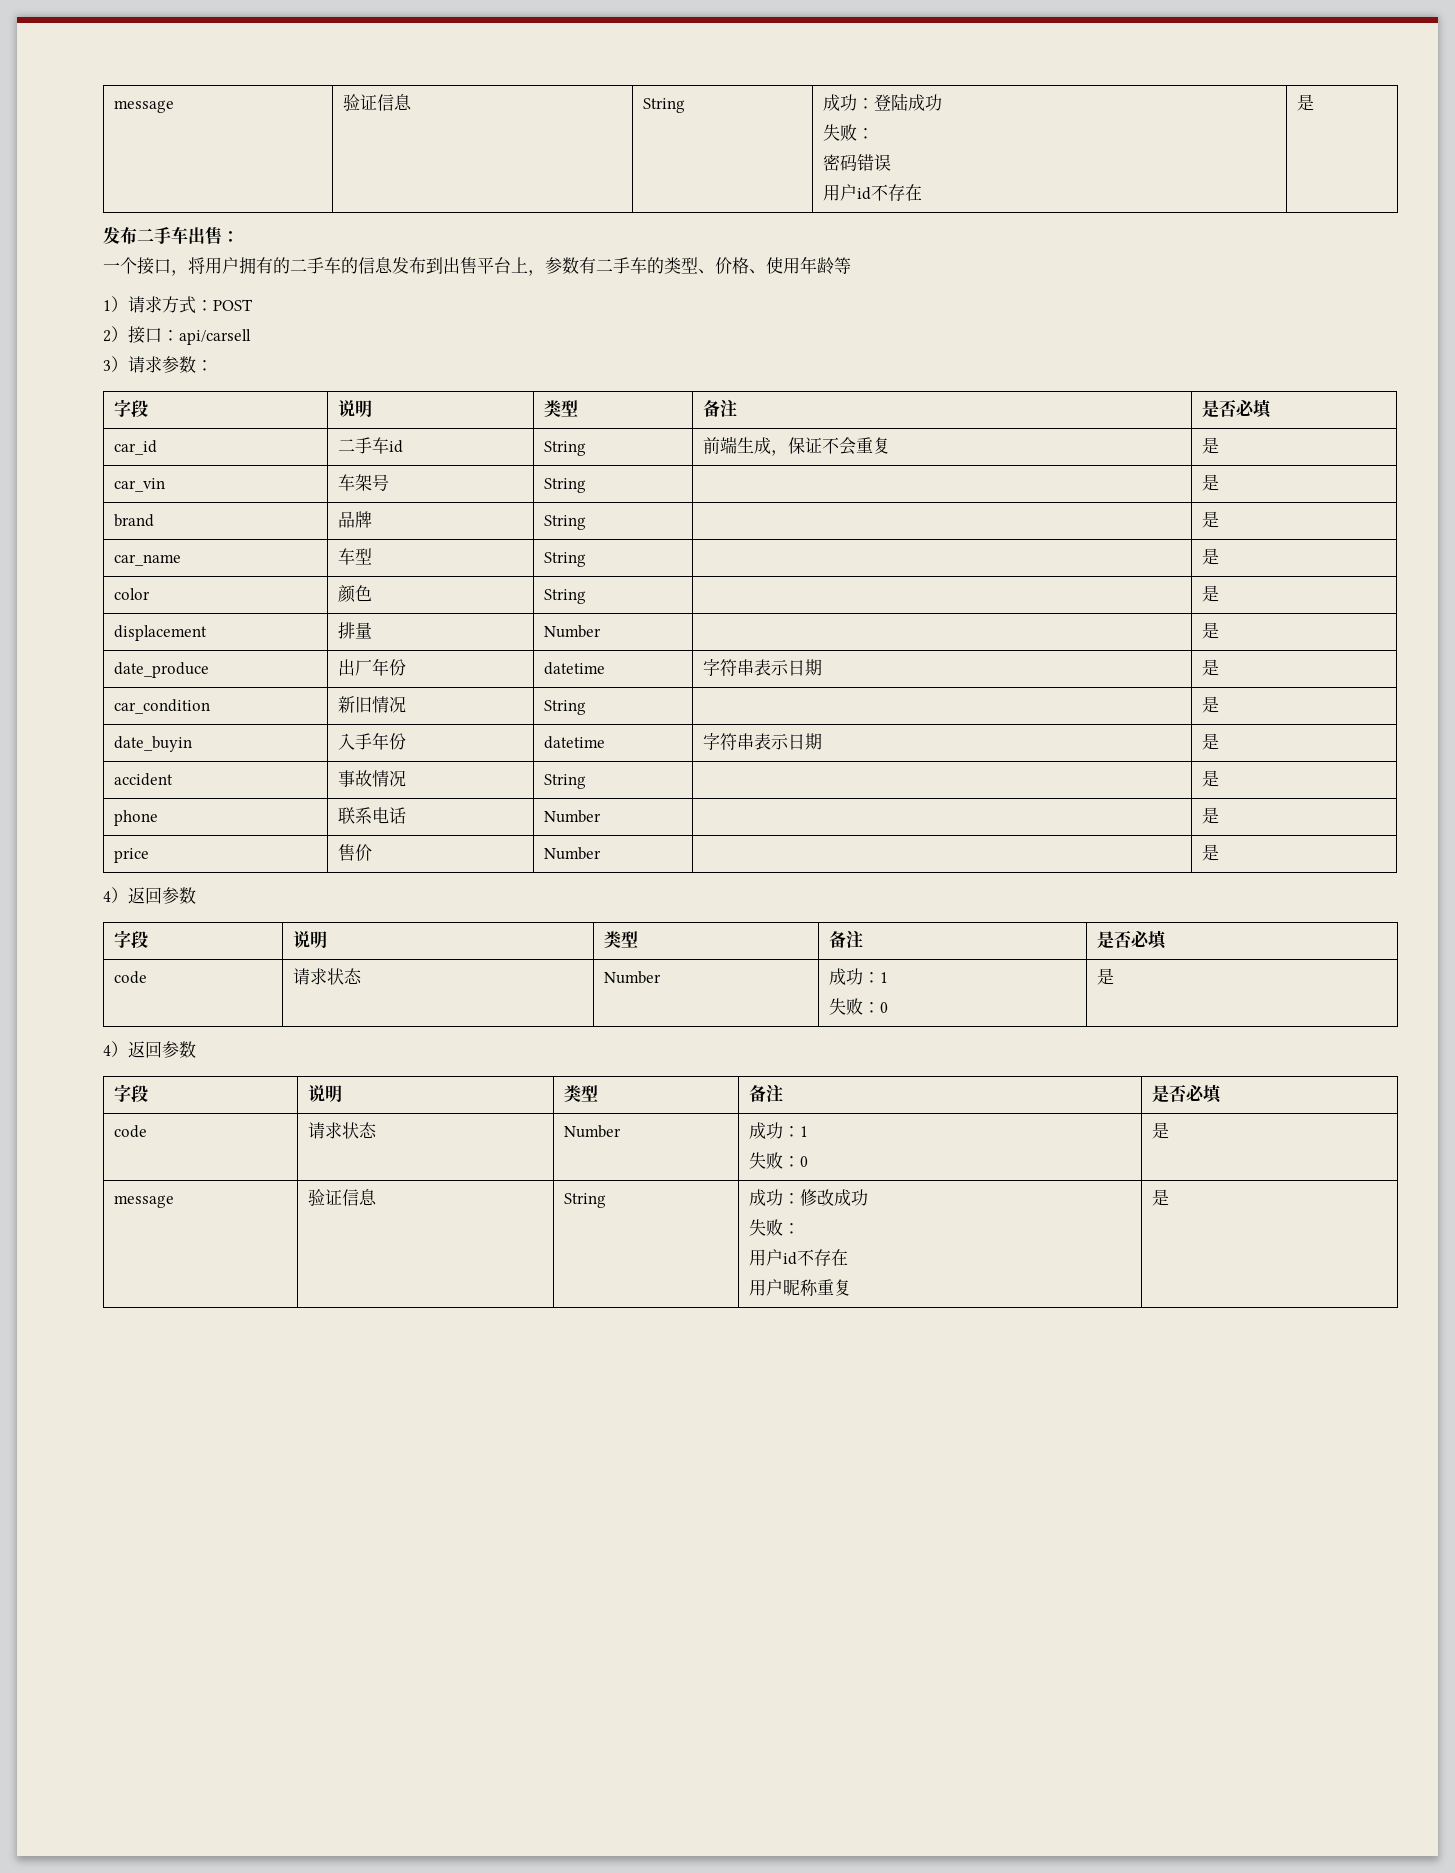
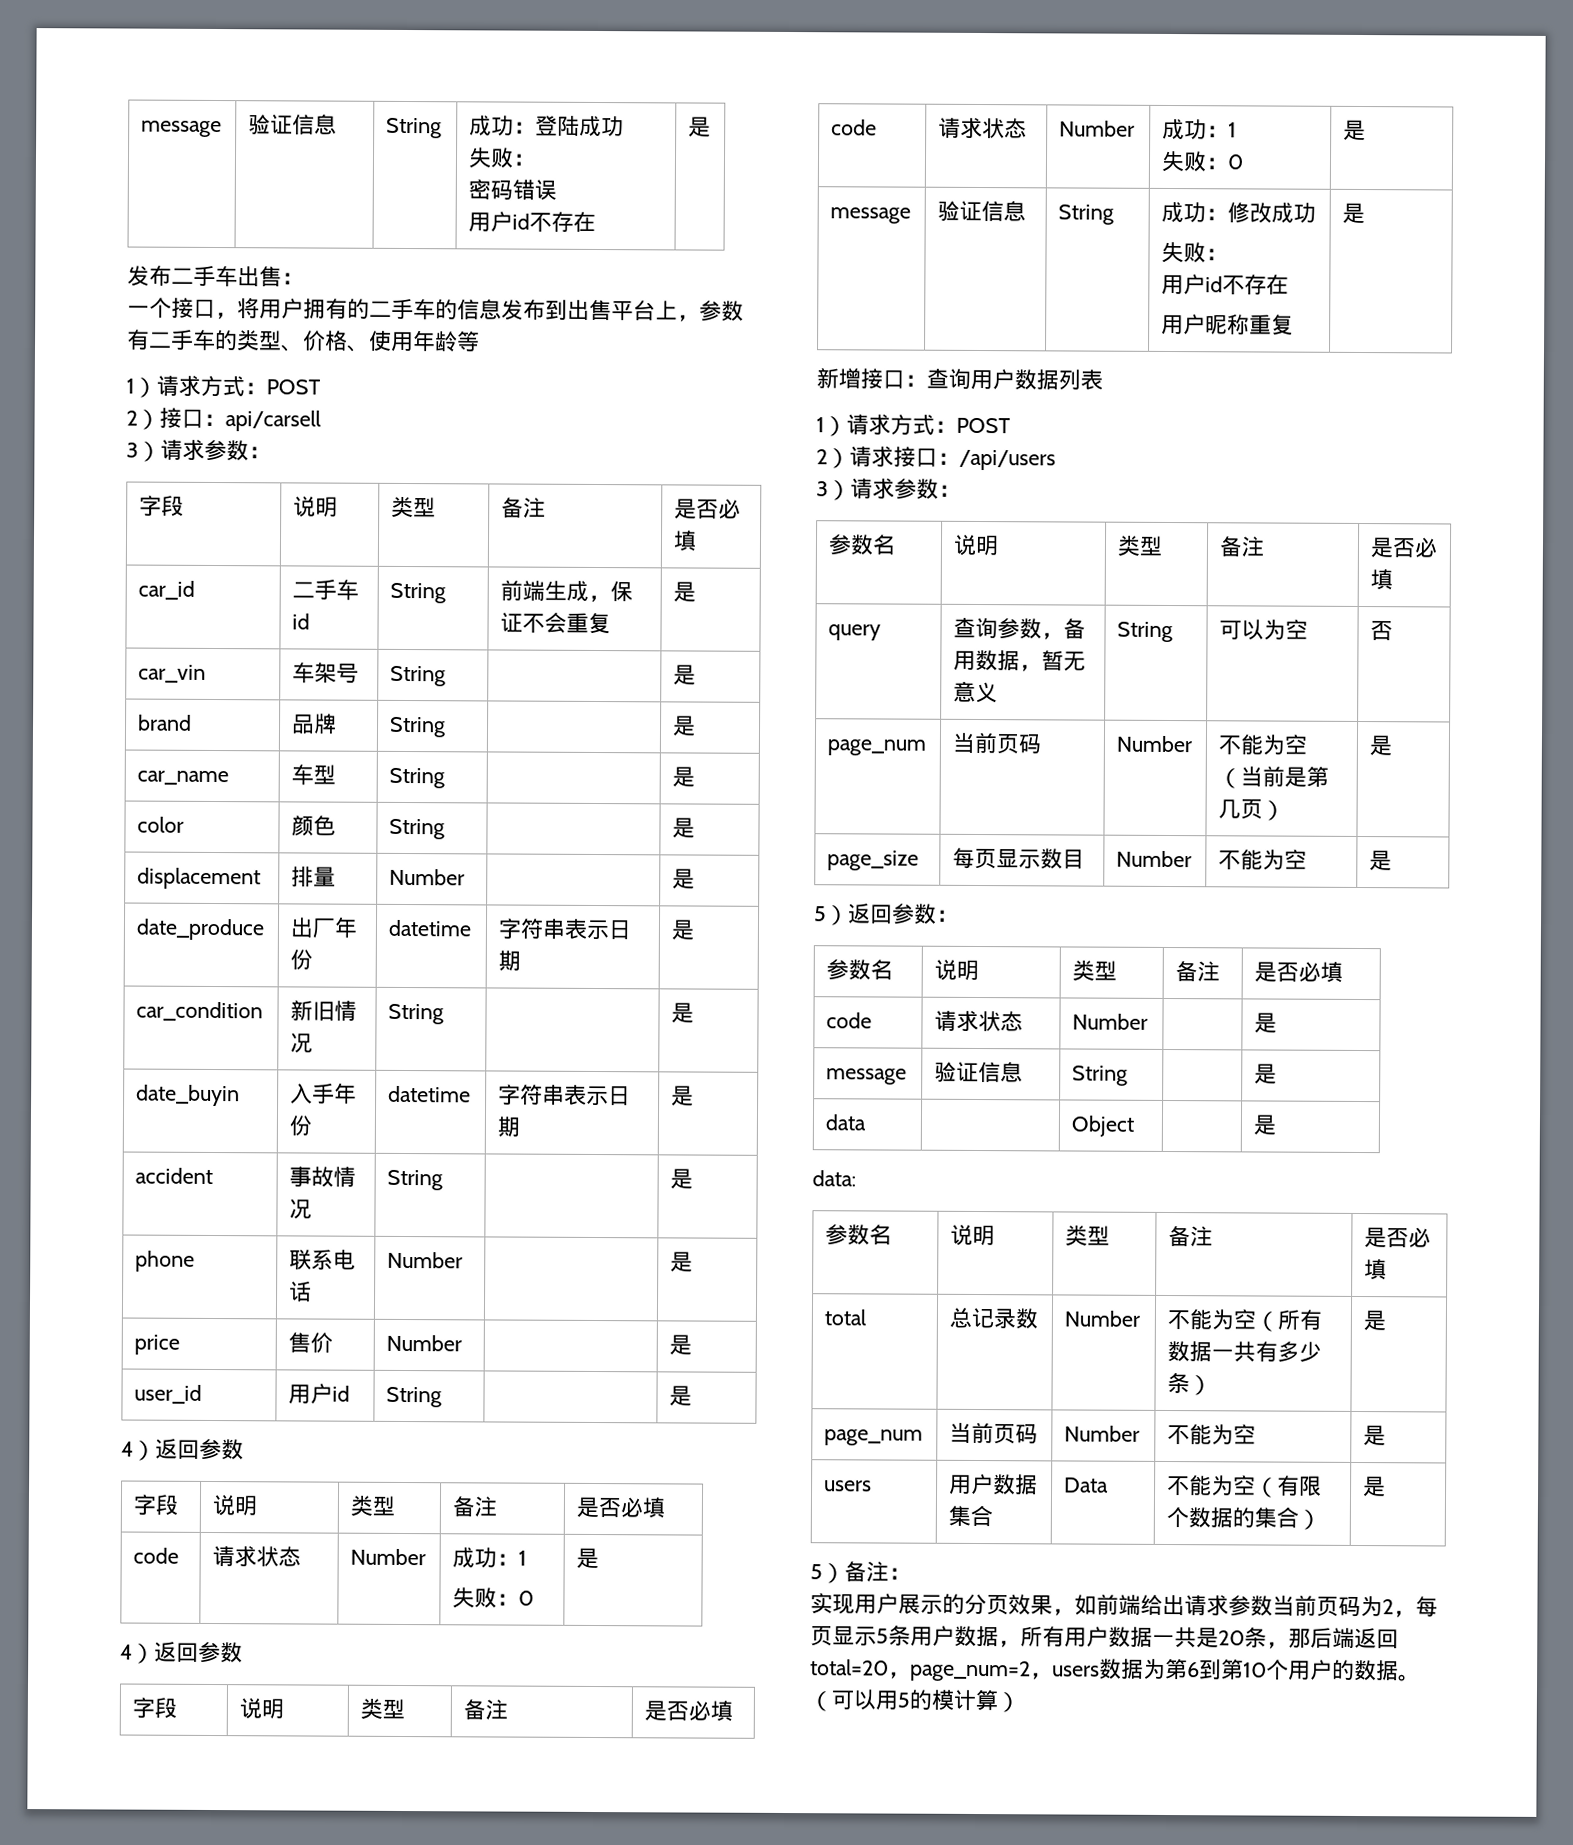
+ user_id | 用户id | String | | 是
+ 新增接口：查询用户数据列表
+ 1）请求方式：POST
+ 2）请求接口：/api/users
+ 3）请求参数：
+ 参数名 | 说明 | 类型 | 备注 | 是否必填
+ query | 查询参数，备用数据，暂无意义 | String | 可以为空 | 否
+ page_num | 当前页码 | Number | 不能为空（当前是第几页） | 是
+ page_size | 每页显示数目 | Number | 不能为空 | 是
+ 5）返回参数：
+ 参数名 | 说明 | 类型 | 备注 | 是否必填
+ code | 请求状态 | Number | | 是
+ message | 验证信息 | String | | 是
+ data | | Object | | 是
+ data:
+ 参数名 | 说明 | 类型 | 备注 | 是否必填
+ total | 总记录数 | Number | 不能为空（所有数据一共有多少条） | 是
+ page_num | 当前页码 | Number | 不能为空 | 是
+ users | 用户数据集合 | Data | 不能为空（有限个数据的集合） | 是
+ 5）备注：
+ 实现用户展示的分页效果，如前端给出请求参数当前页码为2，每页显示5条用户数据，所有用户数据一共是20条，那后端返回total=20，page_num=2，users数据为第6到第10个用户的数据。（可以用5的模计算）

